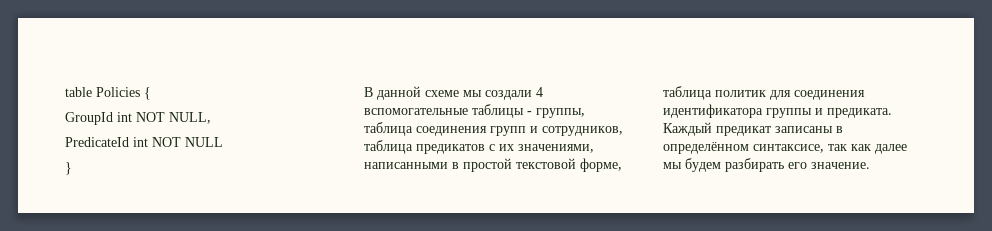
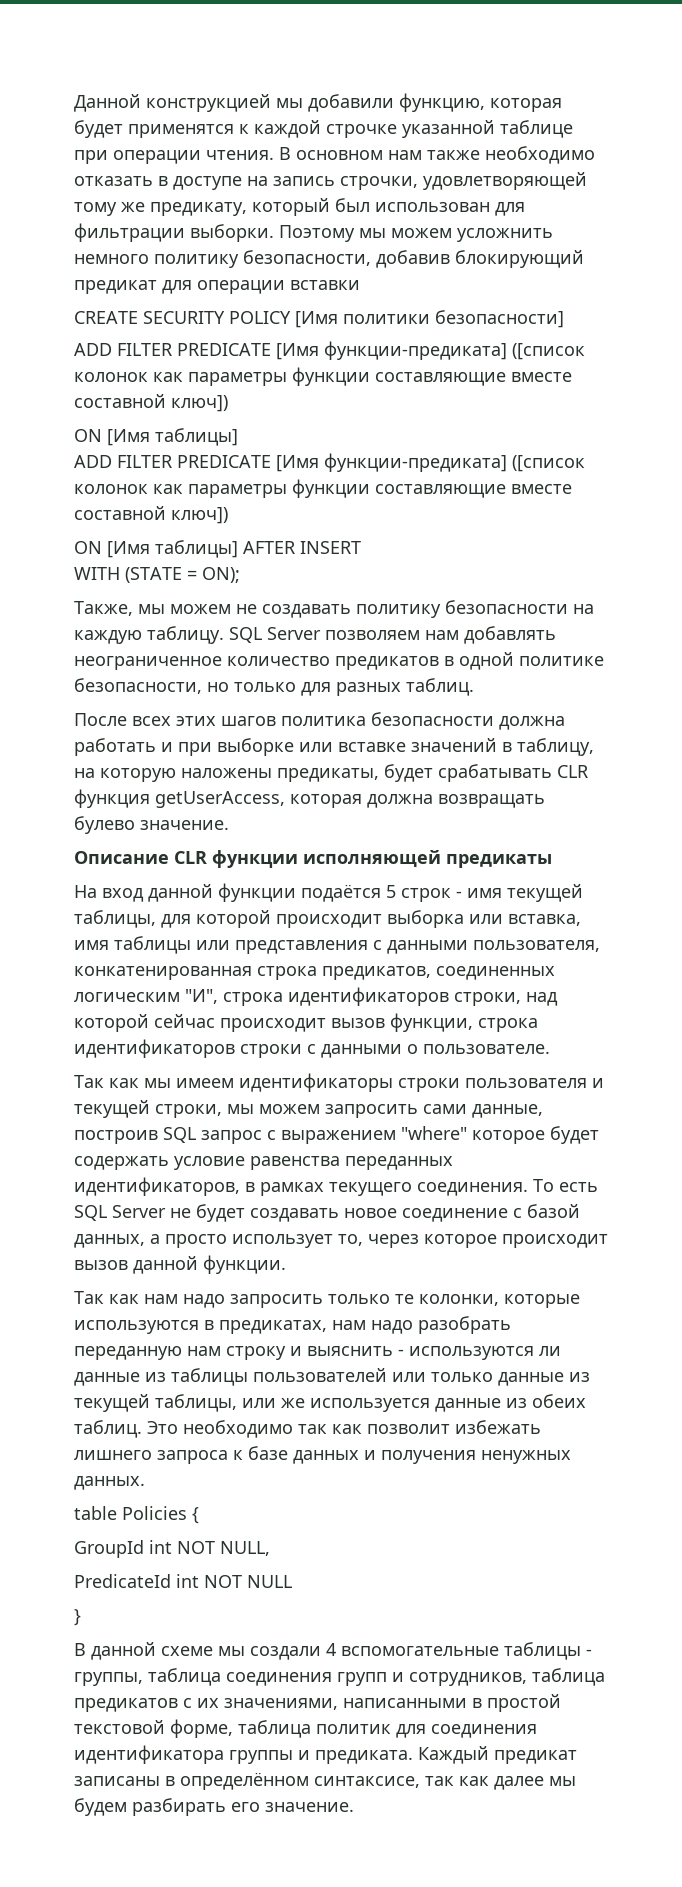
+ Данной конструкцией мы добавили функцию, которая будет применятся к каждой строчке указанной таблице при операции чтения. В основном нам также необходимо отказать в доступе на запись строчки, удовлетворяющей тому же предикату, который был использован для фильтрации выборки. Поэтому мы можем усложнить немного политику безопасности, добавив блокирующий предикат для операции вставки
+ CREATE SECURITY POLICY [Имя политики безопасности]
+ ADD FILTER PREDICATE [Имя функции-предиката] ([список колонок как параметры функции составляющие вместе составной ключ])
+ ON [Имя таблицы]
+ ADD FILTER PREDICATE [Имя функции-предиката] ([список колонок как параметры функции составляющие вместе составной ключ])
+ ON [Имя таблицы] AFTER INSERT
+ WITH (STATE = ON);
+ Также, мы можем не создавать политику безопасности на каждую таблицу. SQL Server позволяем нам добавлять неограниченное количество предикатов в одной политике безопасности, но только для разных таблиц.
+ После всех этих шагов политика безопасности должна работать и при выборке или вставке значений в таблицу, на которую наложены предикаты, будет срабатывать CLR функция getUserAccess, которая должна возвращать булево значение.
+ Описание CLR функции исполняющей предикаты
+ На вход данной функции подаётся 5 строк - имя текущей таблицы, для которой происходит выборка или вставка, имя таблицы или представления с данными пользователя, конкатенированная строка предикатов, соединенных логическим "И", строка идентификаторов строки, над которой сейчас происходит вызов функции, строка идентификаторов строки с данными о пользователе.
+ Так как мы имеем идентификаторы строки пользователя и текущей строки, мы можем запросить сами данные, построив SQL запрос с выражением "where" которое будет содержать условие равенства переданных идентификаторов, в рамках текущего соединения. То есть SQL Server не будет создавать новое соединение с базой данных, а просто использует то, через которое происходит вызов данной функции.
+ Так как нам надо запросить только те колонки, которые используются в предикатах, нам надо разобрать переданную нам строку и выяснить - используются ли данные из таблицы пользователей или только данные из текущей таблицы, или же используется данные из обеих таблиц. Это необходимо так как позволит избежать лишнего запроса к базе данных и получения ненужных данных.

